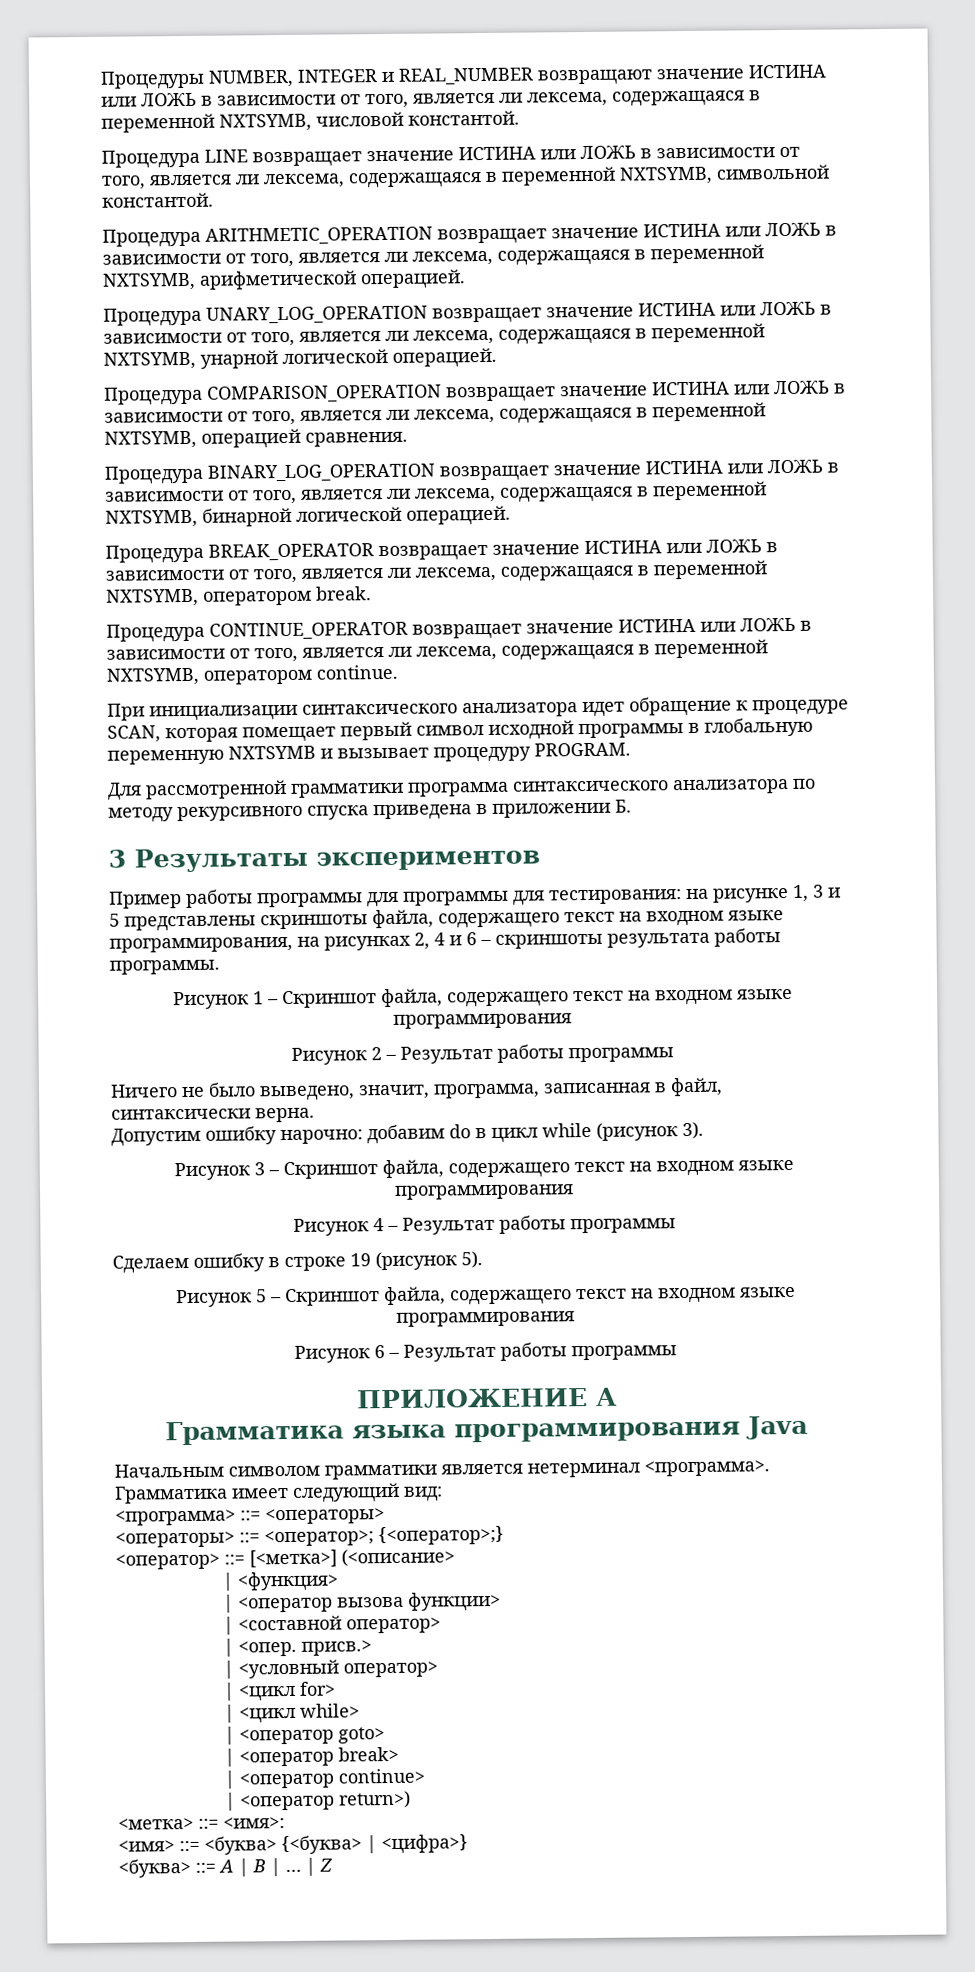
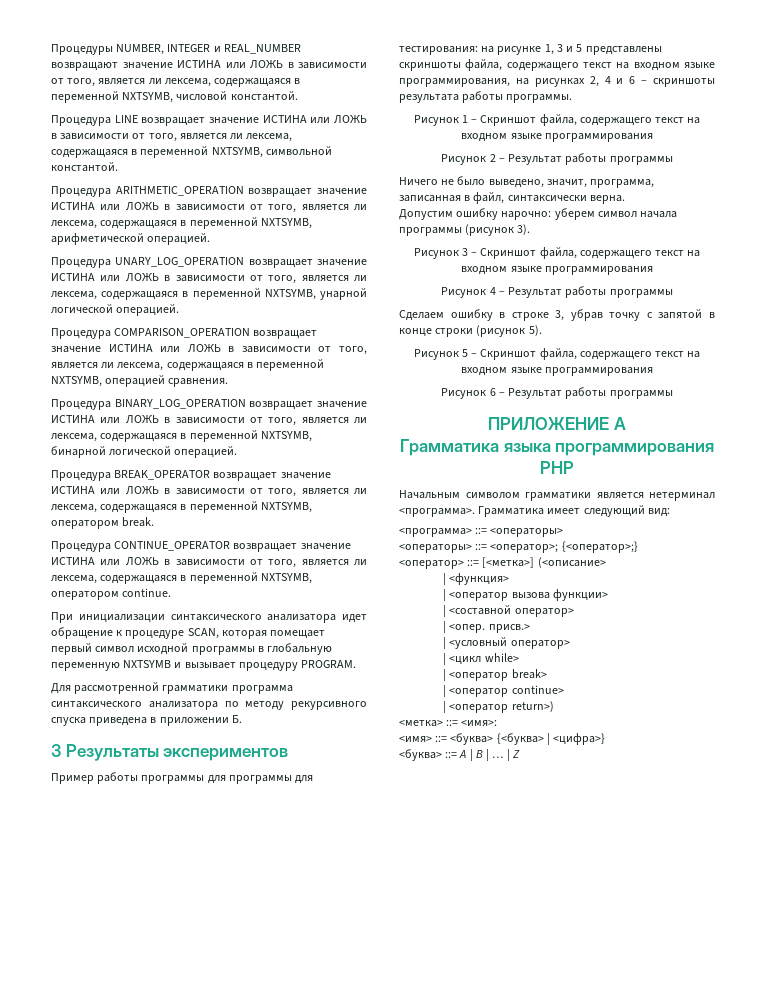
- Допустим ошибку нарочно: добавим do в цикл while (рисунок 3).
+ Допустим ошибку нарочно: уберем символ начала программы (рисунок 3).
- Сделаем ошибку в строке 19 (рисунок 5).
+ Сделаем ошибку в строке 3, убрав точку с запятой в конце строки (рисунок 5).
- Грамматика языка программирования Java
+ Грамматика языка программирования PHP
- | <цикл for>
- | <оператор goto>

